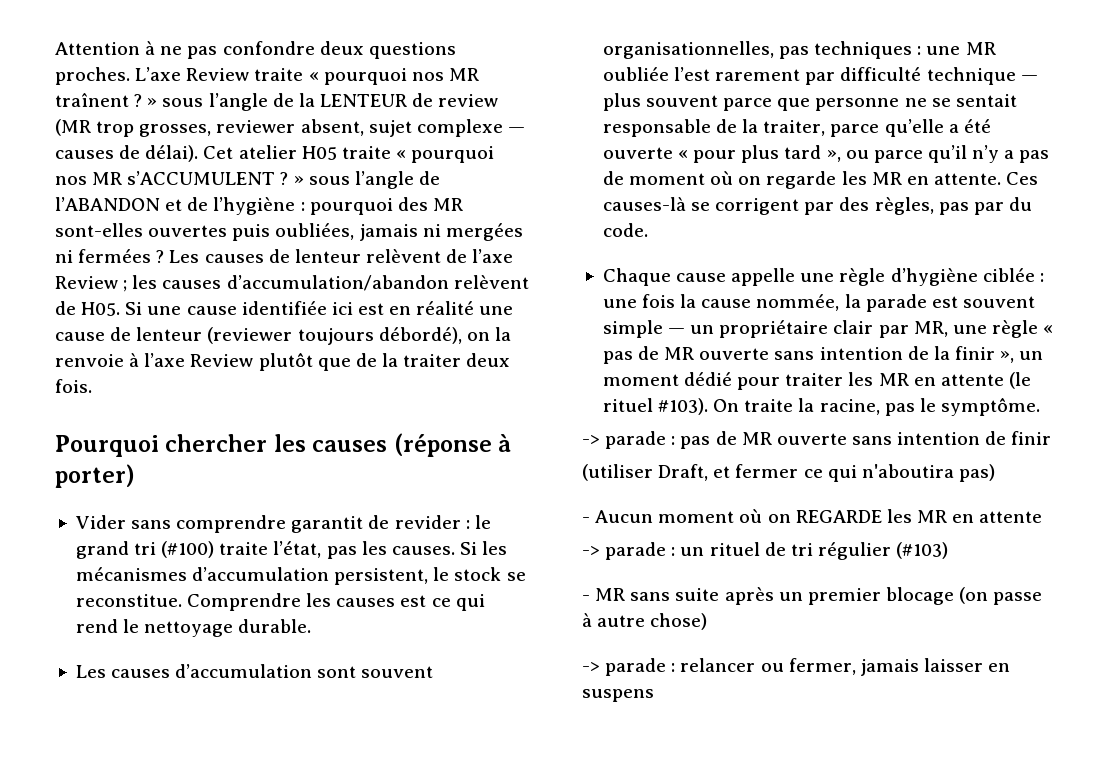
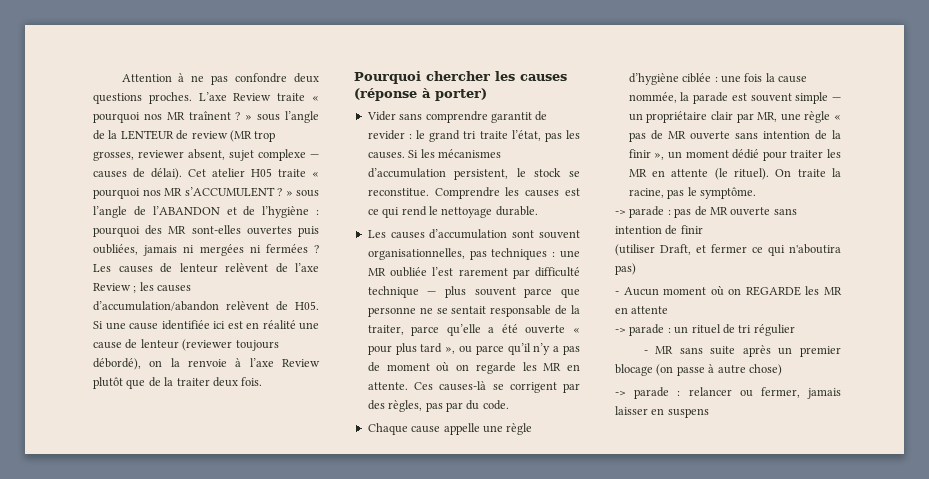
- Vider sans comprendre garantit de revider : le grand tri (#100) traite l’état, pas les causes.
+ Vider sans comprendre garantit de revider : le grand tri traite l’état, pas les causes.
- Chaque cause appelle une règle d’hygiène ciblée : une fois la cause nommée, la parade est souvent simple — un propriétaire clair par MR, une règle « pas de MR ouverte sans intention de la finir », un moment dédié pour traiter les MR en attente (le rituel #103).
+ Chaque cause appelle une règle d’hygiène ciblée : une fois la cause nommée, la parade est souvent simple — un propriétaire clair par MR, une règle « pas de MR ouverte sans intention de la finir », un moment dédié pour traiter les MR en attente (le rituel).
- -> parade : un rituel de tri régulier (#103)
+ -> parade : un rituel de tri régulier

